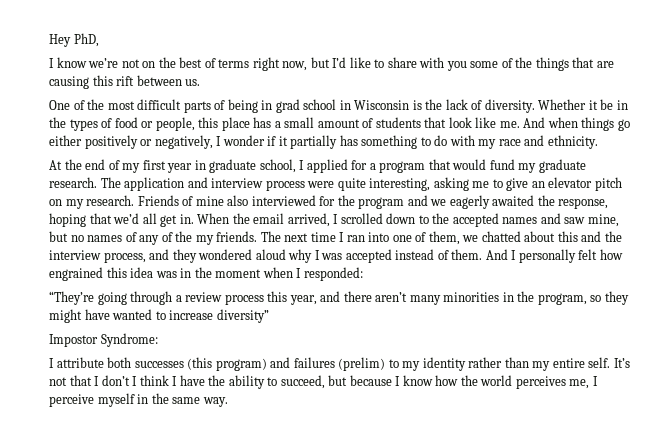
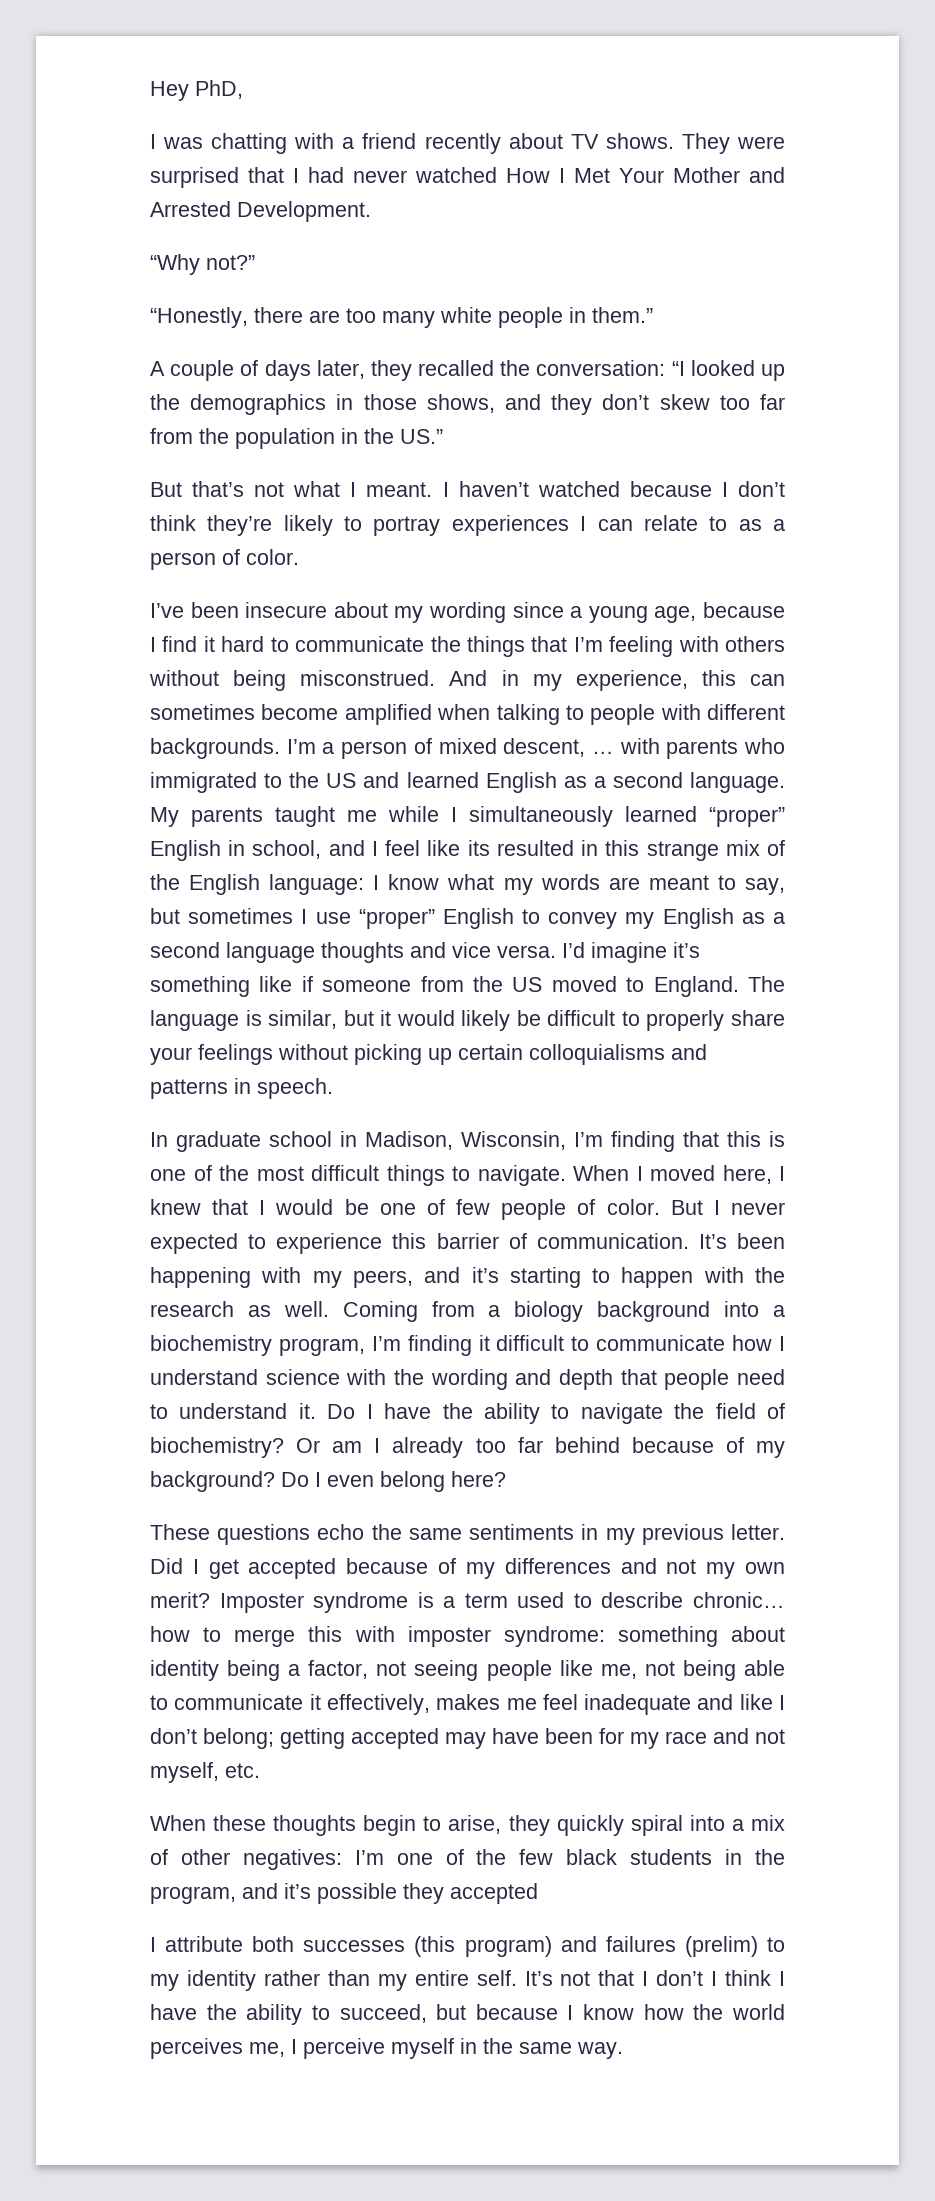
- I know we’re not on the best of terms right now, but I’d like to share with you some of the things that are causing this rift between us.
- One of the most difficult parts of being in grad school in Wisconsin is the lack of diversity. Whether it be in the types of food or people, this place has a small amount of students that look like me. And when things go either positively or negatively, I wonder if it partially has something to do with my race and ethnicity.
- At the end of my first year in graduate school, I applied for a program that would fund my graduate research. The application and interview process were quite interesting, asking me to give an elevator pitch on my research. Friends of mine also interviewed for the program and we eagerly awaited the response, hoping that we’d all get in. When the email arrived, I scrolled down to the accepted names and saw mine, but no names of any of the my friends. The next time I ran into one of them, we chatted about this and the interview process, and they wondered aloud why I was accepted instead of them. And I personally felt how engrained this idea was in the moment when I responded:
- “They’re going through a review process this year, and there aren’t many minorities in the program, so they might have wanted to increase diversity”
- Impostor Syndrome:
+ I was chatting with a friend recently about TV shows. They were surprised that I had never watched How I Met Your Mother and Arrested Development.
+ “Why not?”
+ “Honestly, there are too many white people in them.”
+ A couple of days later, they recalled the conversation: “I looked up the demographics in those shows, and they don’t skew too far from the population in the US.”
+ But that’s not what I meant. I haven’t watched because I don’t think they’re likely to portray experiences I can relate to as a person of color.
+ I’ve been insecure about my wording since a young age, because I find it hard to communicate the things that I’m feeling with others without being misconstrued. And in my experience, this can sometimes become amplified when talking to people with different backgrounds. I’m a person of mixed descent, … with parents who immigrated to the US and learned English as a second language. My parents taught me while I simultaneously learned “proper” English in school, and I feel like its resulted in this strange mix of the English language: I know what my words are meant to say, but sometimes I use “proper” English to convey my English as a second language thoughts and vice versa. I’d imagine it’s something like if someone from the US moved to England. The language is similar, but it would likely be difficult to properly share your feelings without picking up certain colloquialisms and patterns in speech.
+ In graduate school in Madison, Wisconsin, I’m finding that this is one of the most difficult things to navigate. When I moved here, I knew that I would be one of few people of color. But I never expected to experience this barrier of communication. It’s been happening with my peers, and it’s starting to happen with the research as well. Coming from a biology background into a biochemistry program, I’m finding it difficult to communicate how I understand science with the wording and depth that people need to understand it. Do I have the ability to navigate the field of biochemistry? Or am I already too far behind because of my background? Do I even belong here?
+ These questions echo the same sentiments in my previous letter. Did I get accepted because of my differences and not my own merit? Imposter syndrome is a term used to describe chronic… how to merge this with imposter syndrome: something about identity being a factor, not seeing people like me, not being able to communicate it effectively, makes me feel inadequate and like I don’t belong; getting accepted may have been for my race and not myself, etc.
+ When these thoughts begin to arise, they quickly spiral into a mix of other negatives: I’m one of the few black students in the program, and it’s possible they accepted

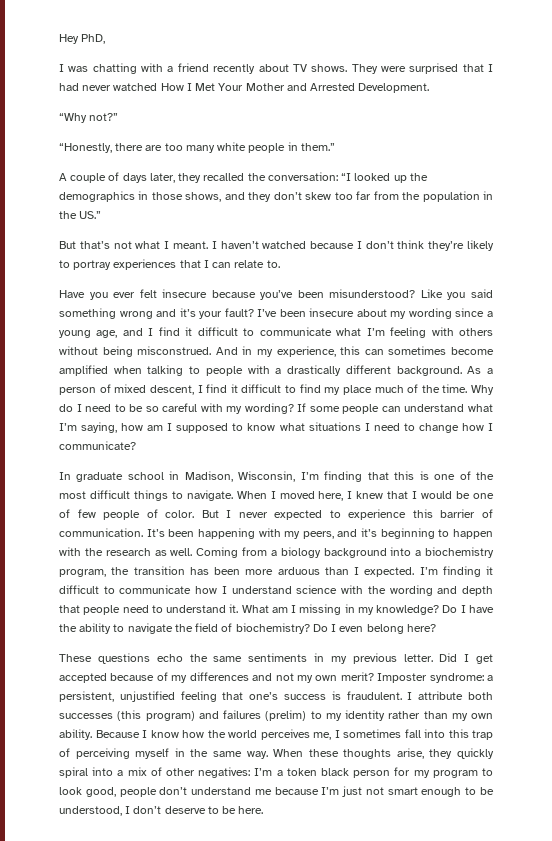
- I haven’t watched because I don’t think they’re likely to portray experiences I can relate to as a person of color.
- I’ve been insecure about my wording since a young age, because I find it hard to communicate the things that I’m feeling with others without being misconstrued.
+ I haven’t watched because I don’t think they’re likely to portray experiences that I can relate to.
+ Have you ever felt insecure because you’ve been misunderstood? Like you said something wrong and it’s your fault? I’ve been insecure about my wording since a young age, and I find it difficult to communicate what I’m feeling with others without being misconstrued.
- And in my experience, this can sometimes become amplified when talking to people with different backgrounds. I’m a person of mixed descent, … with parents who immigrated to the US and learned English as a second language. My parents taught me while I simultaneously learned “proper” English in school, and I feel like its resulted in this strange mix of the English language: I know what my words are meant to say, but sometimes I use “proper” English to convey my English as a second language thoughts and vice versa. I’d imagine it’s something like if someone from the US moved to England. The language is similar, but it would likely be difficult to properly share your feelings without picking up certain colloquialisms and patterns in speech.
+ And in my experience, this can sometimes become amplified when talking to people with a drastically different background. As a person of mixed descent, I find it difficult to find my place much of the time. Why do I need to be so careful with my wording? If some people can understand what I’m saying, how am I supposed to know what situations I need to change how I communicate?
- It’s been happening with my peers, and it’s starting to happen with the research as well.
+ It’s been happening with my peers, and it’s beginning to happen with the research as well.
- Coming from a biology background into a biochemistry program, I’m finding it difficult to communicate how I understand science with the wording and depth that people need to understand it.
+ Coming from a biology background into a biochemistry program, the transition has been more arduous than I expected. I’m finding it difficult to communicate how I understand science with the wording and depth that people need to understand it.
+ What am I missing in my knowledge?
- Or am I already too far behind because of my background?
- Imposter syndrome is a term used to describe chronic… how to merge this with imposter syndrome: something about identity being a factor, not seeing people like me, not being able to communicate it effectively, makes me feel inadequate and like I don’t belong; getting accepted may have been for my race and not myself, etc.
- When these thoughts begin to arise, they quickly spiral into a mix of other negatives: I’m one of the few black students in the program, and it’s possible they accepted
- I attribute both successes (this program) and failures (prelim) to my identity rather than my entire self. It’s not that I don’t I think I have the ability to succeed, but because I know how the world perceives me, I perceive myself in the same way.
+ Imposter syndrome: a persistent, unjustified feeling that one’s success is fraudulent. I attribute both successes (this program) and failures (prelim) to my identity rather than my own ability. Because I know how the world perceives me, I sometimes fall into this trap of perceiving myself in the same way.
+ When these thoughts arise, they quickly spiral into a mix of other negatives: I’m a token black person for my program to look good, people don’t understand me because I’m just not smart enough to be understood, I don’t deserve to be here.

